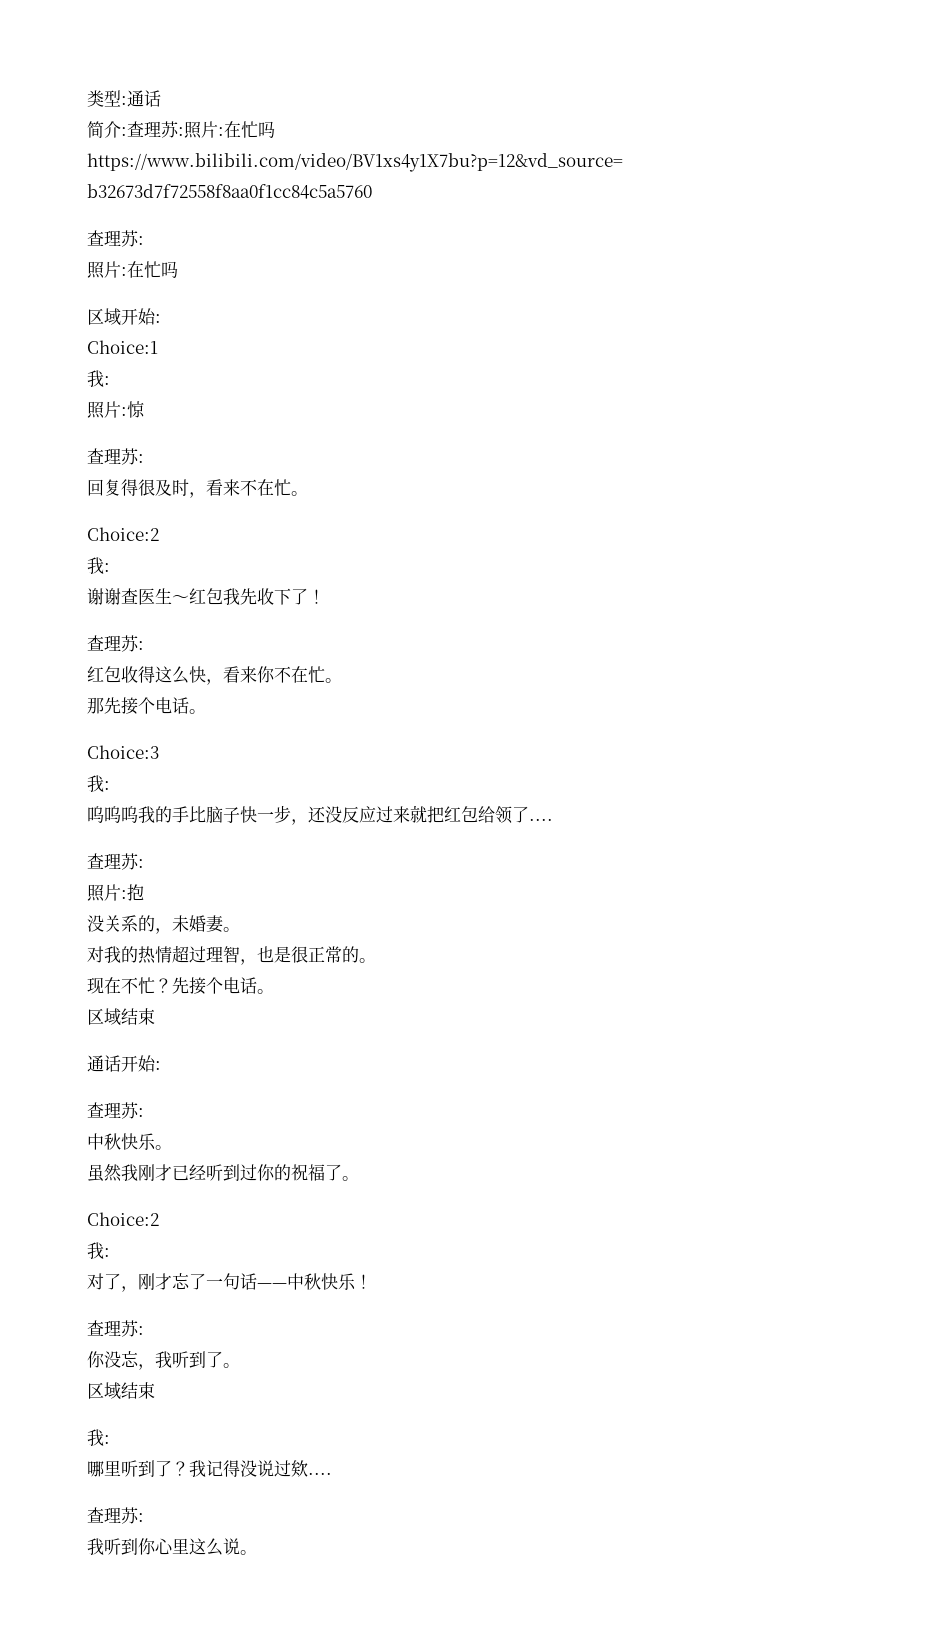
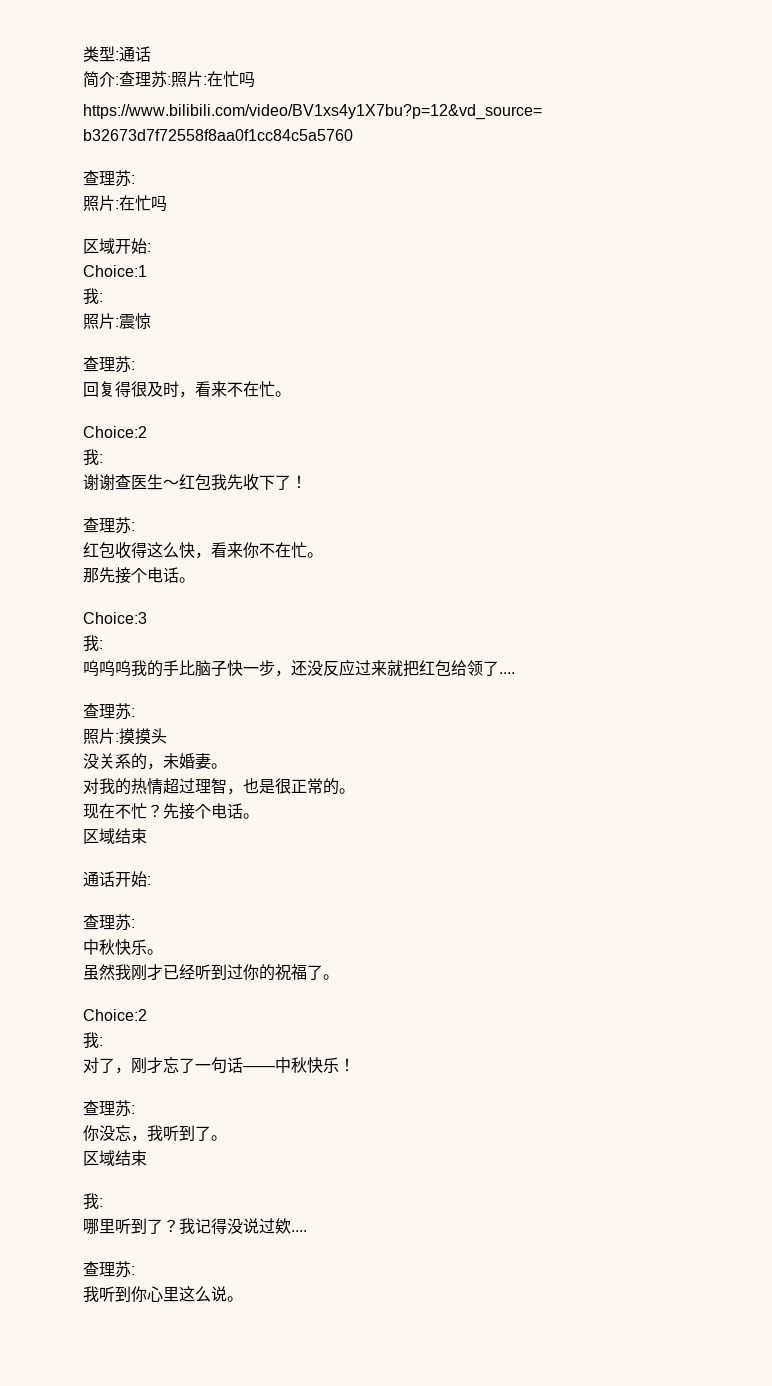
- 照片:惊
+ 照片:震惊
- 照片:抱
+ 照片:摸摸头

